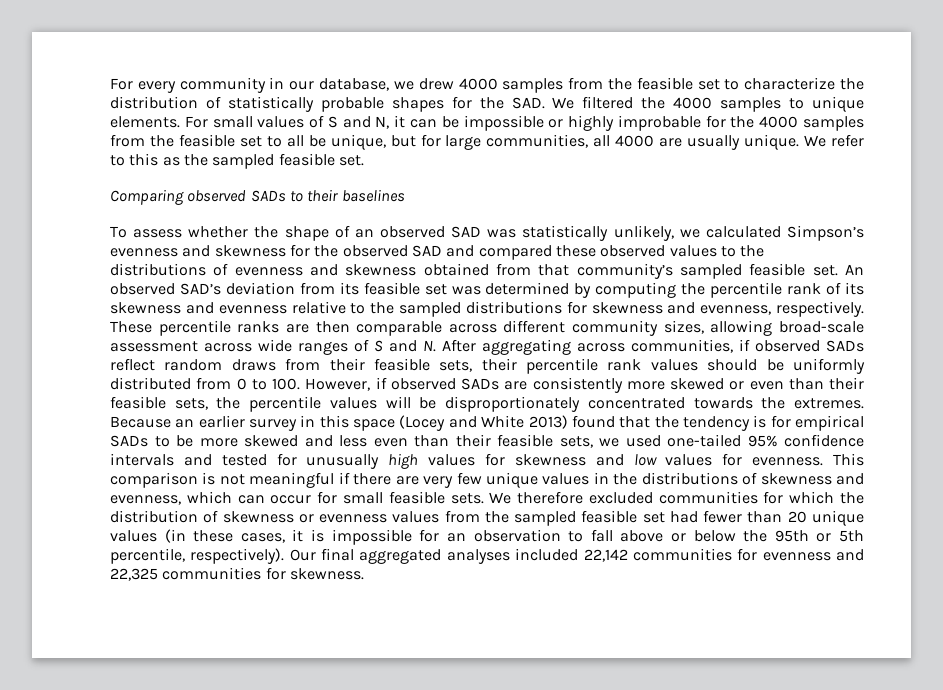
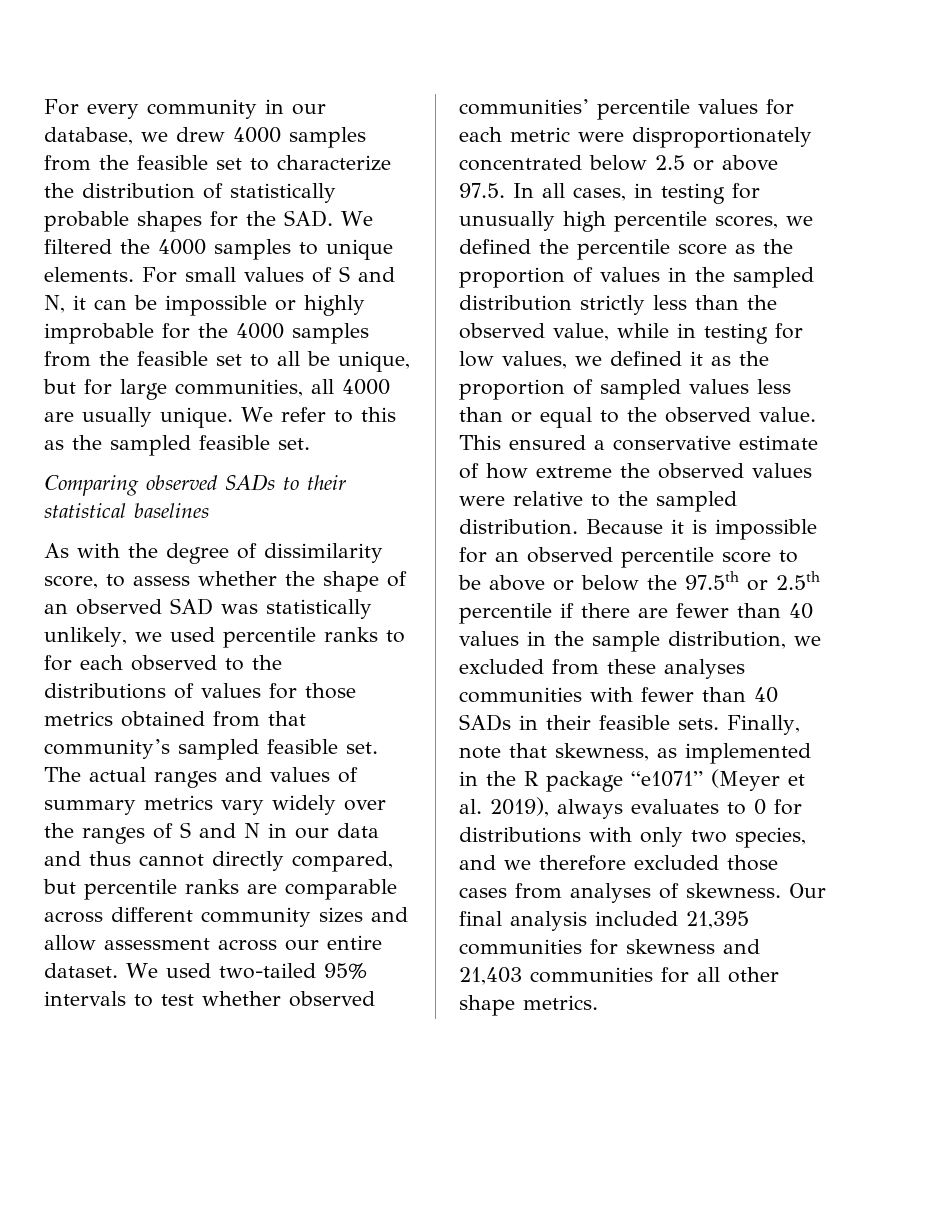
- Comparing observed SADs to their baselines
+ Comparing observed SADs to their statistical baselines
- To assess whether the shape of an observed SAD was statistically unlikely, we calculated Simpson’s evenness and skewness for the observed SAD and compared these observed values to the distributions of evenness and skewness obtained from that community’s sampled feasible set.
+ As with the degree of dissimilarity score, to assess whether the shape of an observed SAD was statistically unlikely, we used percentile ranks to for each observed to the distributions of values for those metrics obtained from that community’s sampled feasible set.
- An observed SAD’s deviation from its feasible set was determined by computing the percentile rank of its skewness and evenness relative to the sampled distributions for skewness and evenness, respectively. These percentile ranks are then comparable across different community sizes, allowing broad-scale assessment across wide ranges of S and N. After aggregating across communities, if observed SADs reflect random draws from their feasible sets, their percentile rank values should be uniformly distributed from 0 to 100. However, if observed SADs are consistently more skewed or even than their feasible sets, the percentile values will be disproportionately concentrated towards the extremes. Because an earlier survey in this space (Locey and White 2013) found that the tendency is for empirical SADs to be more skewed and less even than their feasible sets, we used one-tailed 95% confidence intervals and tested for unusually high values for skewness and low values for evenness. This comparison is not meaningful if there are very few unique values in the distributions of skewness and evenness, which can occur for small feasible sets. We therefore excluded communities for which the distribution of skewness or evenness values from the sampled feasible set had fewer than 20 unique values (in these cases, it is impossible for an observation to fall above or below the 95th or 5th percentile, respectively). Our final aggregated analyses included 22,142 communities for evenness and 22,325 communities for skewness.
+ The actual ranges and values of summary metrics vary widely over the ranges of S and N in our data and thus cannot directly compared, but percentile ranks are comparable across different community sizes and allow assessment across our entire dataset. We used two-tailed 95% intervals to test whether observed communities’ percentile values for each metric were disproportionately concentrated below 2.5 or above 97.5. In all cases, in testing for unusually high percentile scores, we defined the percentile score as the proportion of values in the sampled distribution strictly less than the observed value, while in testing for low values, we defined it as the proportion of sampled values less than or equal to the observed value. This ensured a conservative estimate of how extreme the observed values were relative to the sampled distribution. Because it is impossible for an observed percentile score to be above or below the 97.5th or 2.5th percentile if there are fewer than 40 values in the sample distribution, we excluded from these analyses communities with fewer than 40 SADs in their feasible sets. Finally, note that skewness, as implemented in the R package “e1071” (Meyer et al. 2019), always evaluates to 0 for distributions with only two species, and we therefore excluded those cases from analyses of skewness. Our final analysis included 21,395 communities for skewness and 21,403 communities for all other shape metrics.

